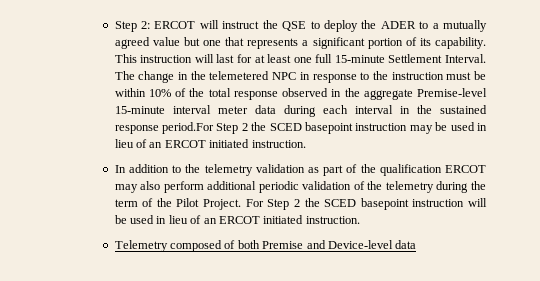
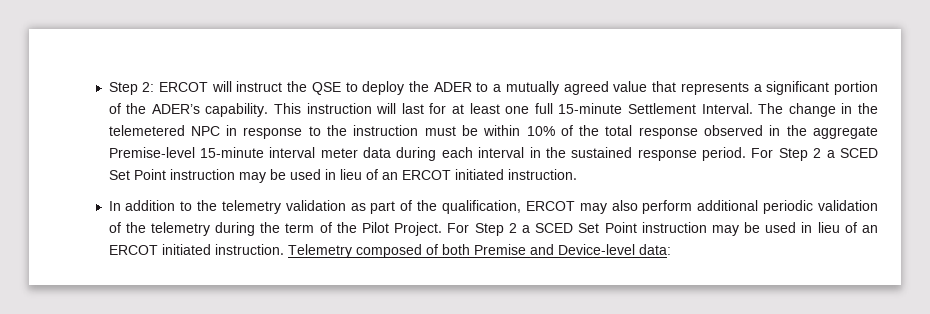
- Step 2: ERCOT will instruct the QSE to deploy the ADER to a mutually agreed value but one that represents a significant portion of its capability.
+ Step 2: ERCOT will instruct the QSE to deploy the ADER to a mutually agreed value that represents a significant portion of the ADER’s capability.
- The change in the telemetered NPC in response to the instruction must be within 10% of the total response observed in the aggregate Premise-level 15-minute interval meter data during each interval in the sustained response period.For Step 2 the SCED basepoint instruction may be used in lieu of an ERCOT initiated instruction.
+ The change in the telemetered NPC in response to the instruction must be within 10% of the total response observed in the aggregate Premise-level 15-minute interval meter data during each interval in the sustained response period. For Step 2 a SCED Set Point instruction may be used in lieu of an ERCOT initiated instruction.
- In addition to the telemetry validation as part of the qualification ERCOT may also perform additional periodic validation of the telemetry during the term of the Pilot Project.
+ In addition to the telemetry validation as part of the qualification, ERCOT may also perform additional periodic validation of the telemetry during the term of the Pilot Project.
- For Step 2 the SCED basepoint instruction will be used in lieu of an ERCOT initiated instruction.
- Telemetry composed of both Premise and Device-level data
+ For Step 2 a SCED Set Point instruction may be used in lieu of an ERCOT initiated instruction. Telemetry composed of both Premise and Device-level data:

